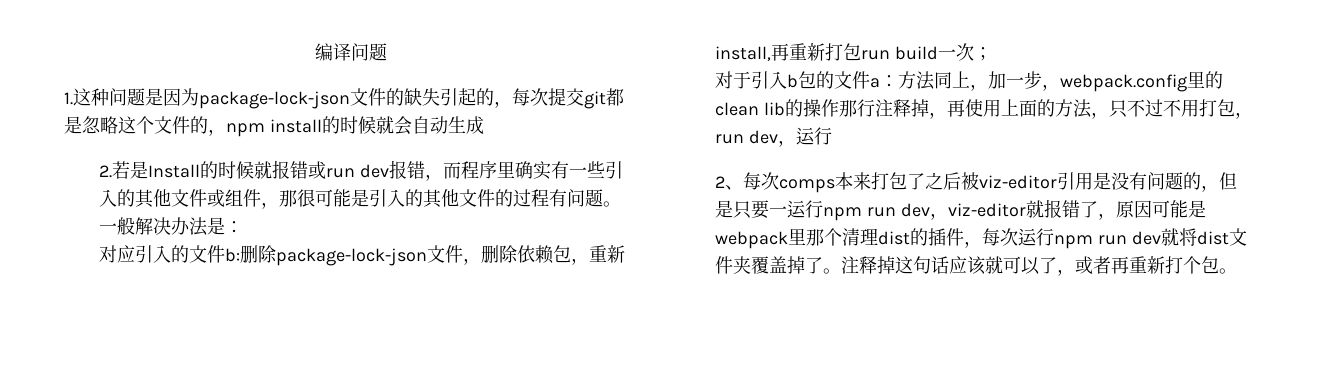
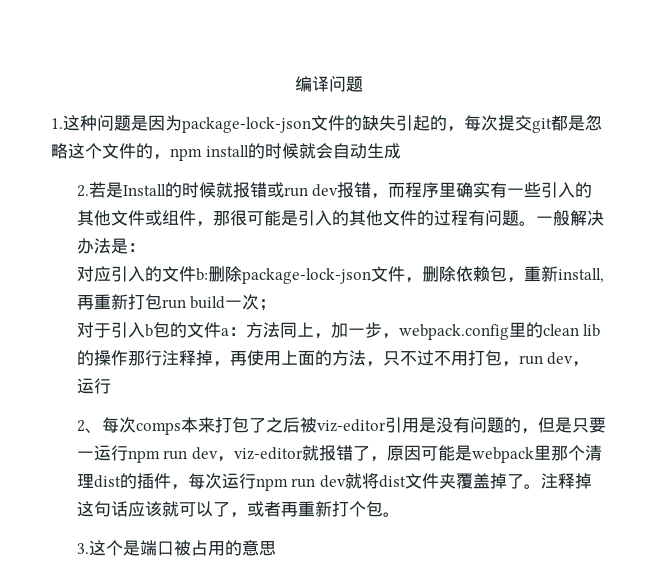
+ 3.这个是端口被占用的意思

